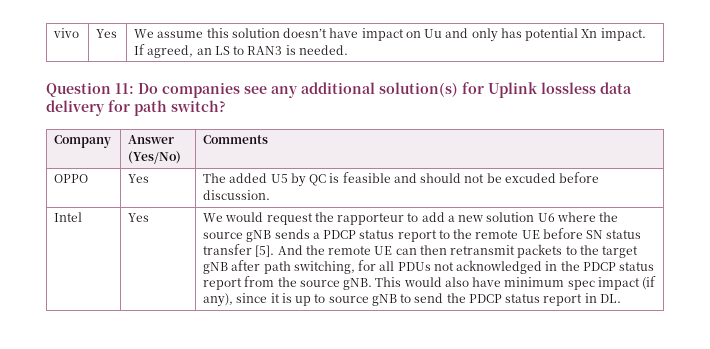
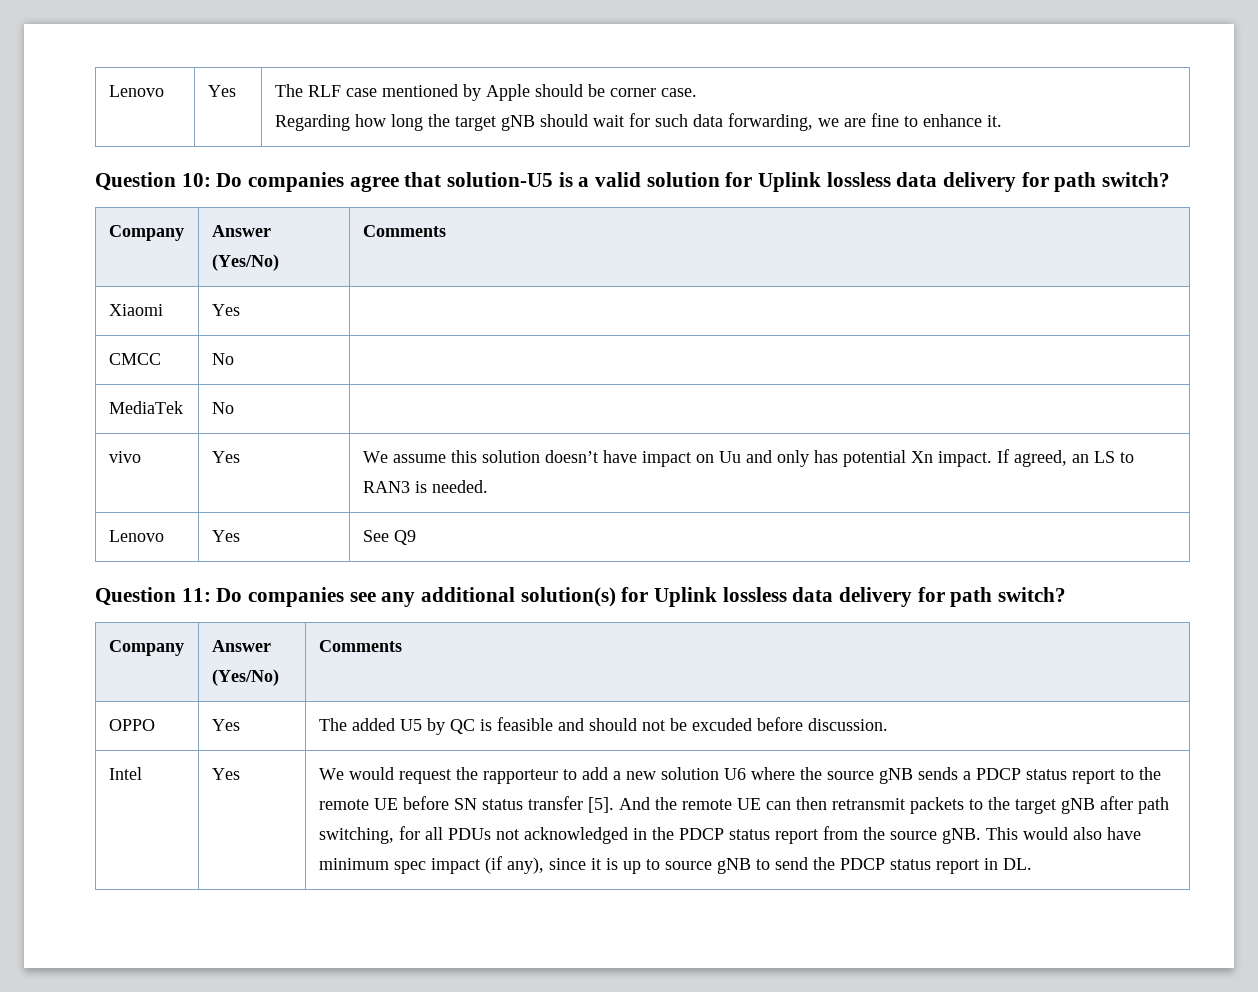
+ Lenovo | Yes | The RLF case mentioned by Apple should be corner case.
+ Regarding how long the target gNB should wait for such data forwarding, we are fine to enhance it.
+ Question 10: Do companies agree that solution-U5 is a valid solution for Uplink lossless data delivery for path switch?
+ Company | Answer (Yes/No) | Comments
+ Xiaomi | Yes |
+ CMCC | No |
+ MediaTek | No |
+ Lenovo | Yes | See Q9

